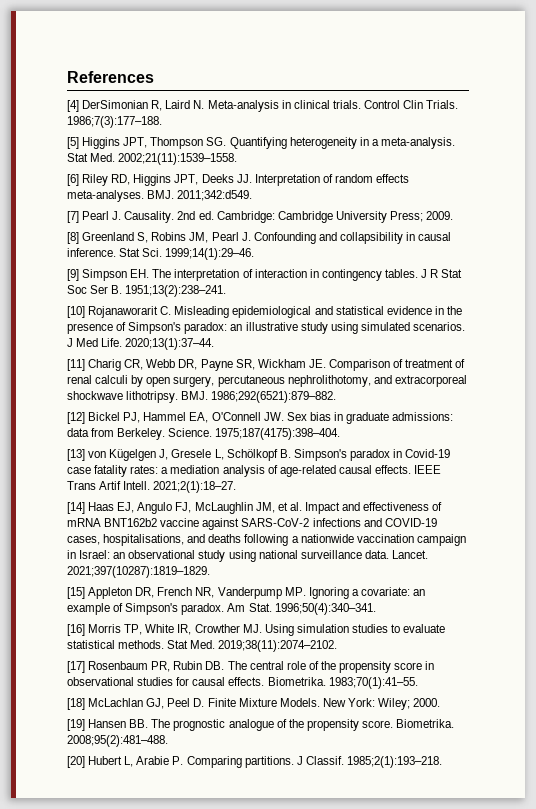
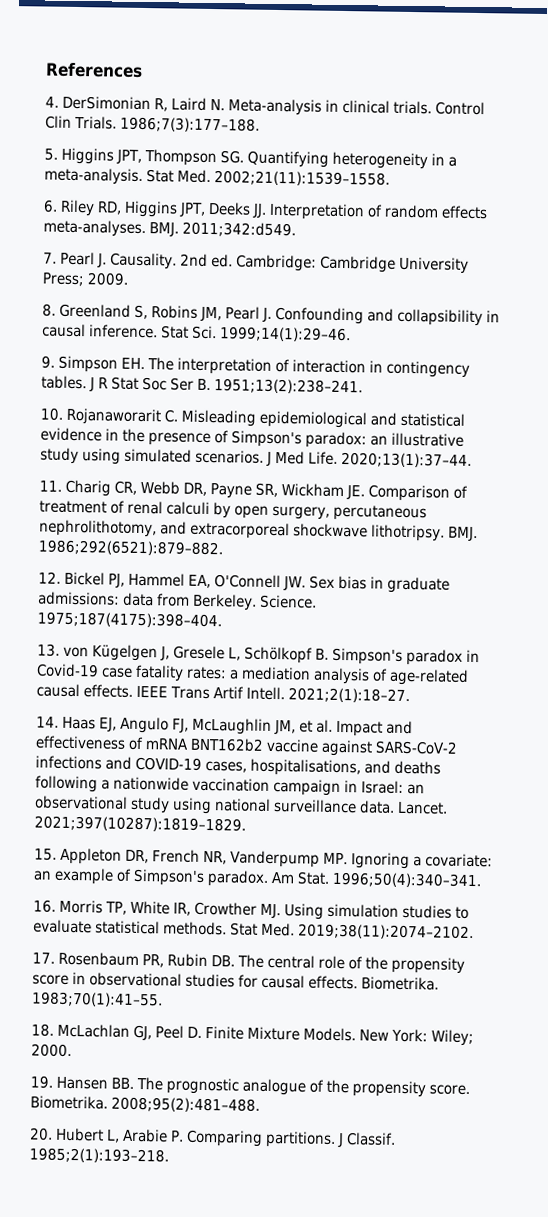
- [4] DerSimonian R, Laird N. Meta-analysis in clinical trials.
+ 4. DerSimonian R, Laird N. Meta-analysis in clinical trials.
- [5] Higgins JPT, Thompson SG. Quantifying heterogeneity in a meta-analysis.
+ 5. Higgins JPT, Thompson SG. Quantifying heterogeneity in a meta-analysis.
- [6] Riley RD, Higgins JPT, Deeks JJ. Interpretation of random effects meta-analyses.
+ 6. Riley RD, Higgins JPT, Deeks JJ. Interpretation of random effects meta-analyses.
- [7] Pearl J. Causality.
+ 7. Pearl J. Causality.
- [8] Greenland S, Robins JM, Pearl J. Confounding and collapsibility in causal inference.
+ 8. Greenland S, Robins JM, Pearl J. Confounding and collapsibility in causal inference.
- [9] Simpson EH. The interpretation of interaction in contingency tables.
+ 9. Simpson EH. The interpretation of interaction in contingency tables.
- [10] Rojanaworarit C. Misleading epidemiological and statistical evidence in the presence of Simpson's paradox: an illustrative study using simulated scenarios.
+ 10. Rojanaworarit C. Misleading epidemiological and statistical evidence in the presence of Simpson's paradox: an illustrative study using simulated scenarios.
- [11] Charig CR, Webb DR, Payne SR, Wickham JE. Comparison of treatment of renal calculi by open surgery, percutaneous nephrolithotomy, and extracorporeal shockwave lithotripsy.
+ 11. Charig CR, Webb DR, Payne SR, Wickham JE. Comparison of treatment of renal calculi by open surgery, percutaneous nephrolithotomy, and extracorporeal shockwave lithotripsy.
- [12] Bickel PJ, Hammel EA, O'Connell JW. Sex bias in graduate admissions: data from Berkeley.
+ 12. Bickel PJ, Hammel EA, O'Connell JW. Sex bias in graduate admissions: data from Berkeley.
- [13] von Kügelgen J, Gresele L, Schölkopf B. Simpson's paradox in Covid-19 case fatality rates: a mediation analysis of age-related causal effects.
+ 13. von Kügelgen J, Gresele L, Schölkopf B. Simpson's paradox in Covid-19 case fatality rates: a mediation analysis of age-related causal effects.
- [14] Haas EJ, Angulo FJ, McLaughlin JM, et al. Impact and effectiveness of mRNA BNT162b2 vaccine against SARS-CoV-2 infections and COVID-19 cases, hospitalisations, and deaths following a nationwide vaccination campaign in Israel: an observational study using national surveillance data.
+ 14. Haas EJ, Angulo FJ, McLaughlin JM, et al. Impact and effectiveness of mRNA BNT162b2 vaccine against SARS-CoV-2 infections and COVID-19 cases, hospitalisations, and deaths following a nationwide vaccination campaign in Israel: an observational study using national surveillance data.
- [15] Appleton DR, French NR, Vanderpump MP. Ignoring a covariate: an example of Simpson's paradox.
+ 15. Appleton DR, French NR, Vanderpump MP. Ignoring a covariate: an example of Simpson's paradox.
- [16] Morris TP, White IR, Crowther MJ. Using simulation studies to evaluate statistical methods.
+ 16. Morris TP, White IR, Crowther MJ. Using simulation studies to evaluate statistical methods.
- [17] Rosenbaum PR, Rubin DB. The central role of the propensity score in observational studies for causal effects.
+ 17. Rosenbaum PR, Rubin DB. The central role of the propensity score in observational studies for causal effects.
- [18] McLachlan GJ, Peel D. Finite Mixture Models.
+ 18. McLachlan GJ, Peel D. Finite Mixture Models.
- [19] Hansen BB. The prognostic analogue of the propensity score.
+ 19. Hansen BB. The prognostic analogue of the propensity score.
- [20] Hubert L, Arabie P. Comparing partitions.
+ 20. Hubert L, Arabie P. Comparing partitions.

